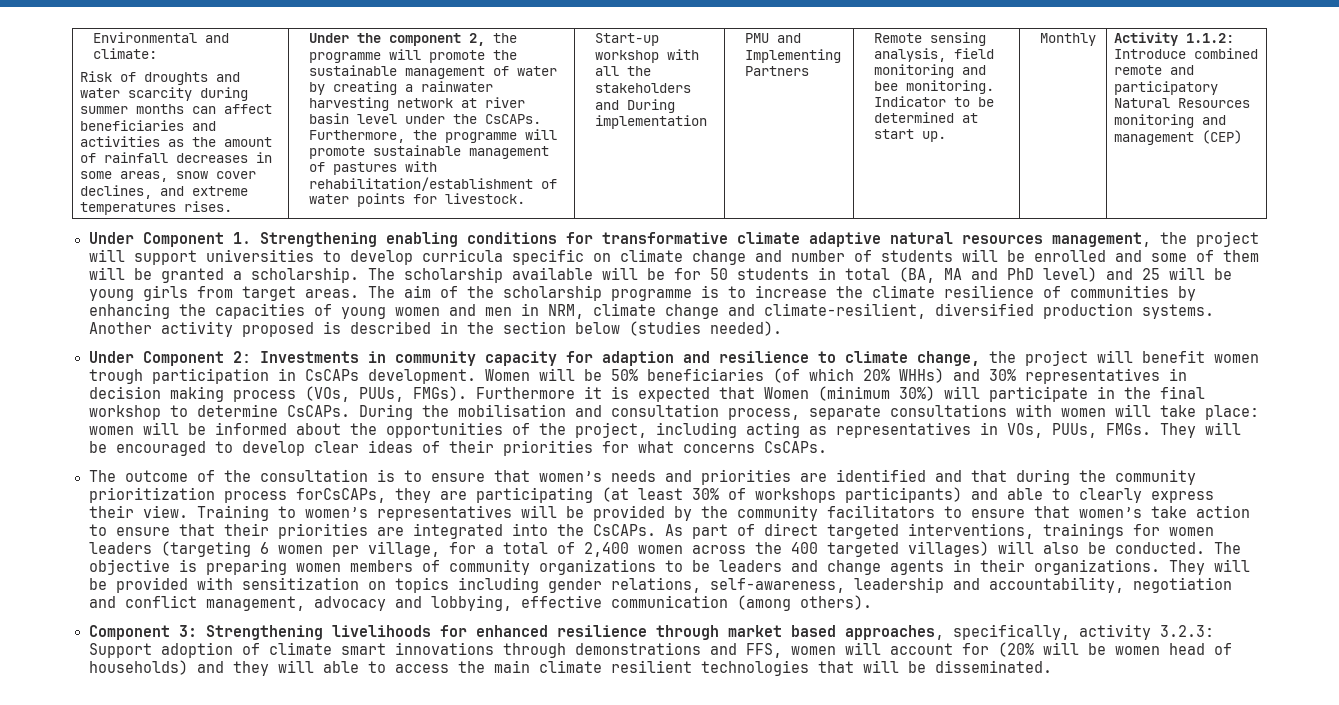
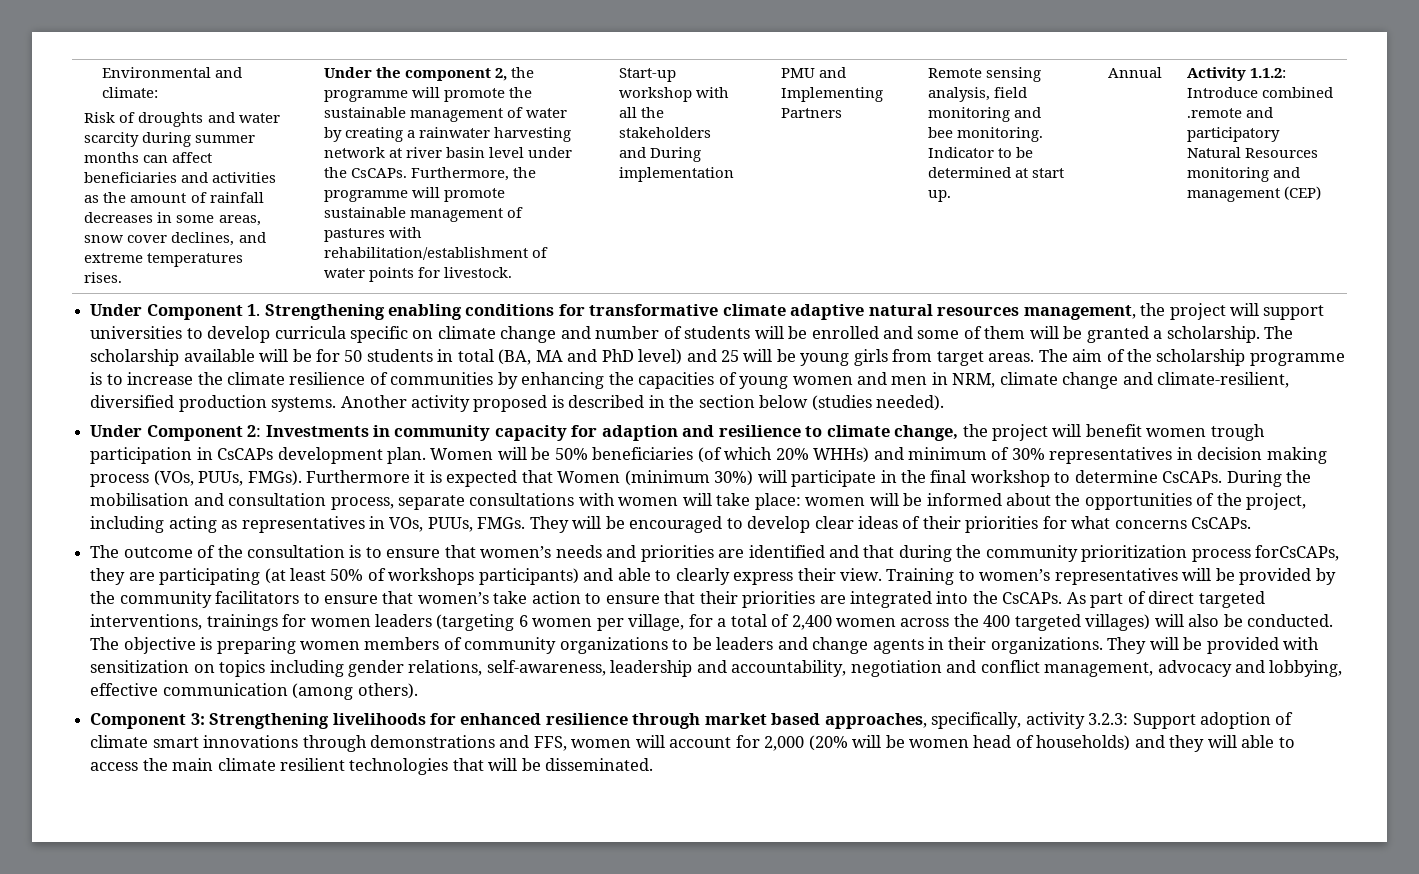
- Monthly
+ Annual
- Activity 1.1.2: Introduce combined remote and participatory Natural Resources monitoring and management (CEP)
+ Activity 1.1.2: Introduce combined .remote and participatory Natural Resources monitoring and management (CEP)
- Under Component 2: Investments in community capacity for adaption and resilience to climate change, the project will benefit women trough participation in CsCAPs development.
+ Under Component 2: Investments in community capacity for adaption and resilience to climate change, the project will benefit women trough participation in CsCAPs development plan.
- Women will be 50% beneficiaries (of which 20% WHHs) and 30% representatives in decision making process (VOs, PUUs, FMGs).
+ Women will be 50% beneficiaries (of which 20% WHHs) and minimum of 30% representatives in decision making process (VOs, PUUs, FMGs).
- The outcome of the consultation is to ensure that women’s needs and priorities are identified and that during the community prioritization process forCsCAPs, they are participating (at least 30% of workshops participants) and able to clearly express their view.
+ The outcome of the consultation is to ensure that women’s needs and priorities are identified and that during the community prioritization process forCsCAPs, they are participating (at least 50% of workshops participants) and able to clearly express their view.
- Component 3: Strengthening livelihoods for enhanced resilience through market based approaches, specifically, activity 3.2.3: Support adoption of climate smart innovations through demonstrations and FFS, women will account for (20% will be women head of households) and they will able to access the main climate resilient technologies that will be disseminated.
+ Component 3: Strengthening livelihoods for enhanced resilience through market based approaches, specifically, activity 3.2.3: Support adoption of climate smart innovations through demonstrations and FFS, women will account for 2,000 (20% will be women head of households) and they will able to access the main climate resilient technologies that will be disseminated.

